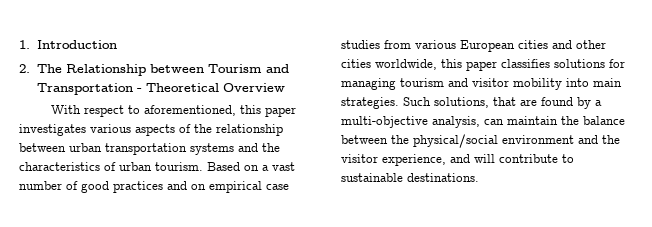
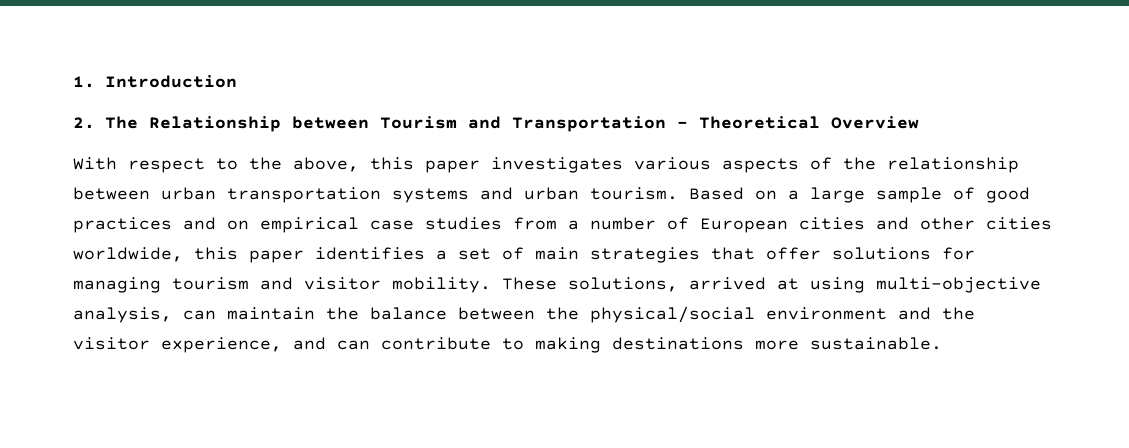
- With respect to aforementioned, this paper investigates various aspects of the relationship between urban transportation systems and the characteristics of urban tourism.
+ With respect to the above, this paper investigates various aspects of the relationship between urban transportation systems and urban tourism.
- Based on a vast number of good practices and on empirical case studies from various European cities and other cities worldwide, this paper classifies solutions for managing tourism and visitor mobility into main strategies. Such solutions, that are found by a multi-objective analysis, can maintain the balance between the physical/social environment and the visitor experience, and will contribute to sustainable destinations.
+ Based on a large sample of good practices and on empirical case studies from a number of European cities and other cities worldwide, this paper identifies a set of main strategies that offer solutions for managing tourism and visitor mobility. These solutions, arrived at using multi-objective analysis, can maintain the balance between the physical/social environment and the visitor experience, and can contribute to making destinations more sustainable.

